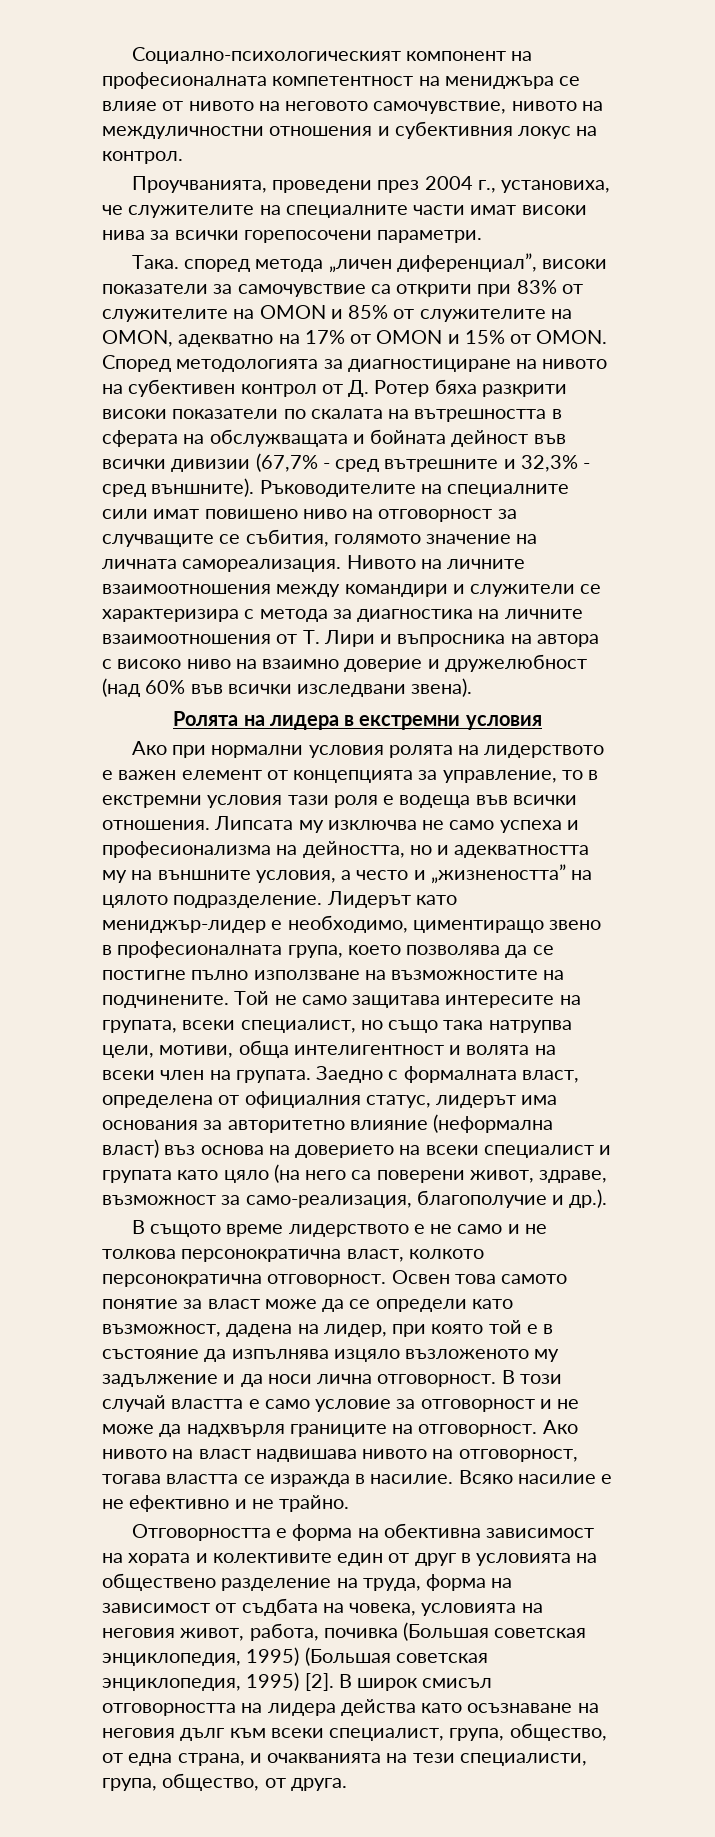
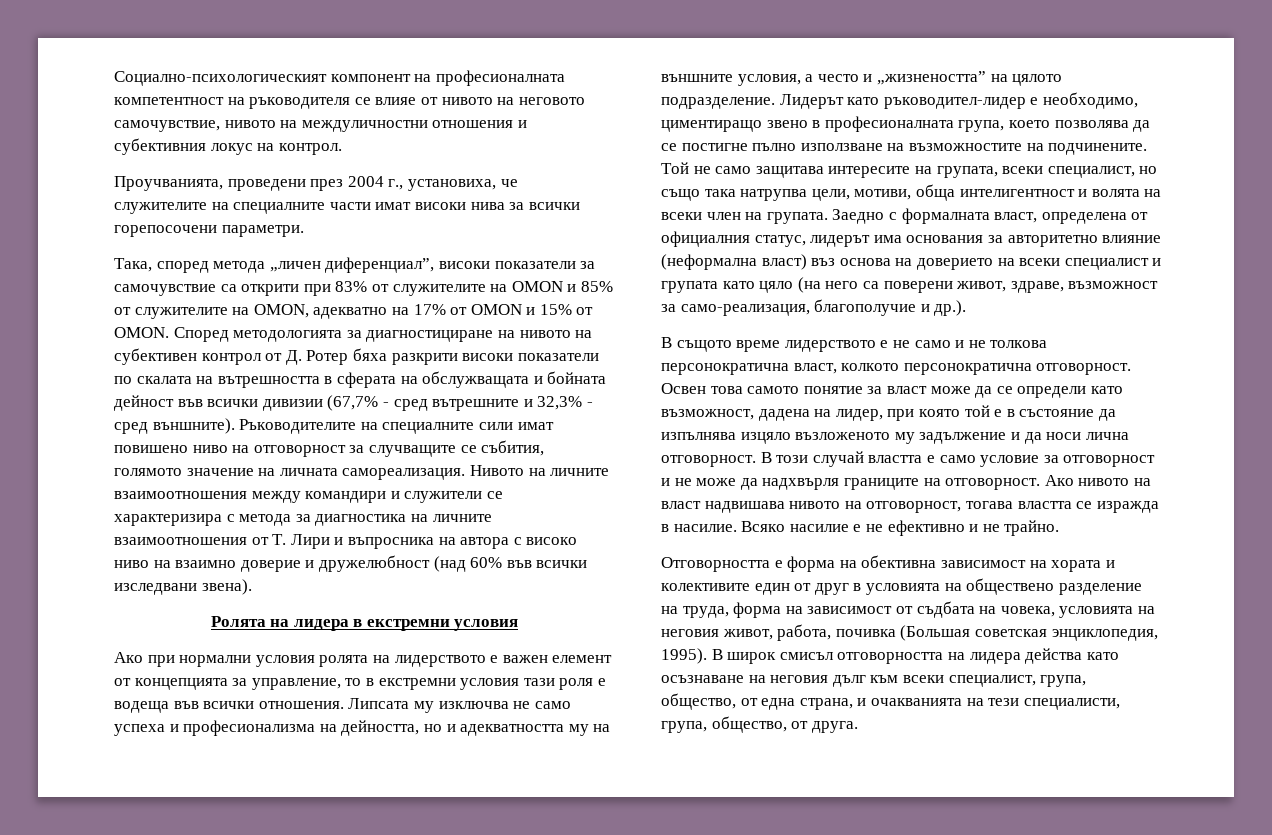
- Социално-психологическият компонент на професионалната компетентност на мениджъра се влияе от нивото на неговото самочувствие, нивото на междуличностни отношения и субективния локус на контрол.
+ Социално-психологическият компонент на професионалната компетентност на ръководителя се влияе от нивото на неговото самочувствие, нивото на междуличностни отношения и субективния локус на контрол.
- Така. според метода „личен диференциал”, високи показатели за самочувствие са открити при 83% от служителите на OMON и 85% от служителите на OMON, адекватно на 17% от OMON и 15% от OMON.
+ Така, според метода „личен диференциал”, високи показатели за самочувствие са открити при 83% от служителите на OMON и 85% от служителите на OMON, адекватно на 17% от OMON и 15% от OMON.
- Лидерът като мениджър-лидер е необходимо, циментиращо звено в професионалната група, което позволява да се постигне пълно използване на възможностите на подчинените.
+ Лидерът като ръководител-лидер е необходимо, циментиращо звено в професионалната група, което позволява да се постигне пълно използване на възможностите на подчинените.
- Отговорността е форма на обективна зависимост на хората и колективите един от друг в условията на обществено разделение на труда, форма на зависимост от съдбата на човека, условията на неговия живот, работа, почивка (Большая советская энциклопедия, 1995) (Большая советская энциклопедия, 1995) [2].
+ Отговорността е форма на обективна зависимост на хората и колективите един от друг в условията на обществено разделение на труда, форма на зависимост от съдбата на човека, условията на неговия живот, работа, почивка (Большая советская энциклопедия, 1995).

